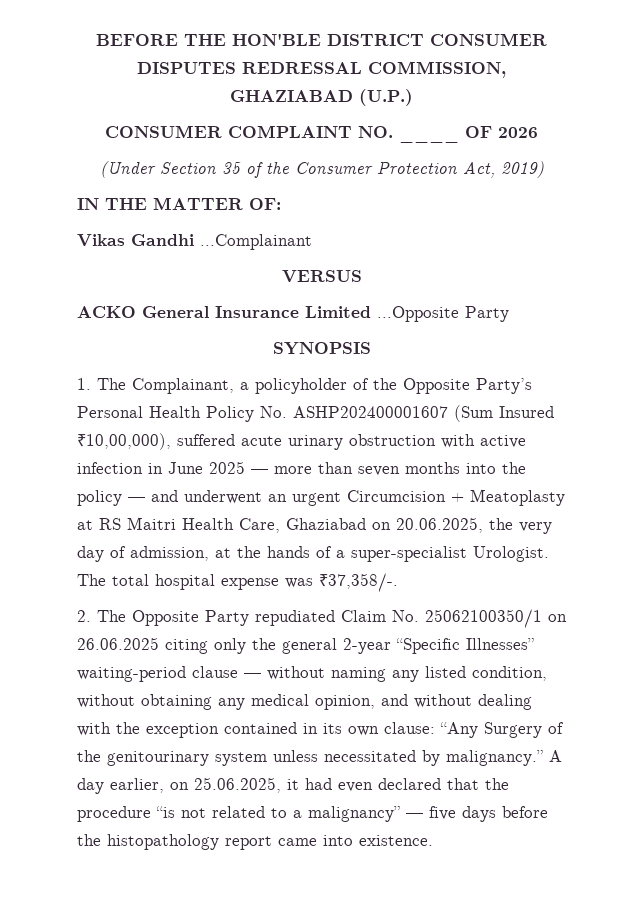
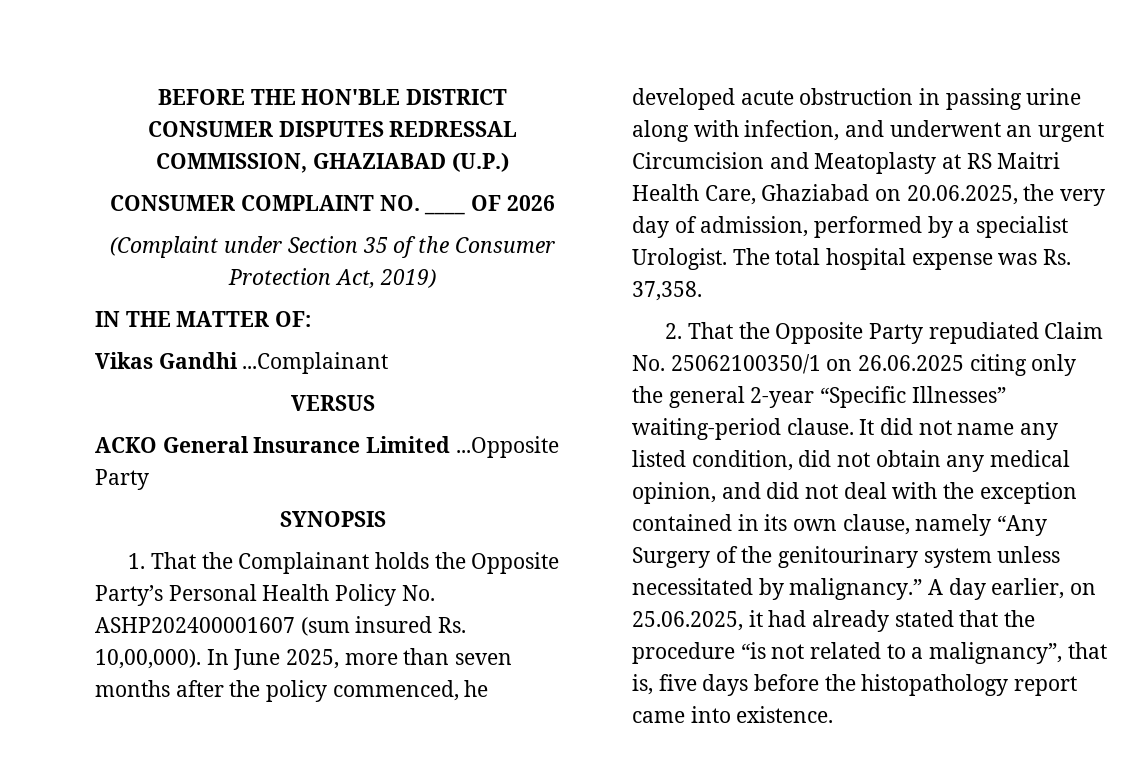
- (Under Section 35 of the Consumer Protection Act, 2019)
+ (Complaint under Section 35 of the Consumer Protection Act, 2019)
- 1. The Complainant, a policyholder of the Opposite Party’s Personal Health Policy No. ASHP202400001607 (Sum Insured ₹10,00,000), suffered acute urinary obstruction with active infection in June 2025 — more than seven months into the policy — and underwent an urgent Circumcision + Meatoplasty at RS Maitri Health Care, Ghaziabad on 20.06.2025, the very day of admission, at the hands of a super-specialist Urologist.
+ 1. That the Complainant holds the Opposite Party’s Personal Health Policy No. ASHP202400001607 (sum insured Rs. 10,00,000). In June 2025, more than seven months after the policy commenced, he developed acute obstruction in passing urine along with infection, and underwent an urgent Circumcision and Meatoplasty at RS Maitri Health Care, Ghaziabad on 20.06.2025, the very day of admission, performed by a specialist Urologist.
- The total hospital expense was ₹37,358/-.
+ The total hospital expense was Rs. 37,358.
- 2. The Opposite Party repudiated Claim No. 25062100350/1 on 26.06.2025 citing only the general 2-year “Specific Illnesses” waiting-period clause — without naming any listed condition, without obtaining any medical opinion, and without dealing with the exception contained in its own clause: “Any Surgery of the genitourinary system unless necessitated by malignancy.”
+ 2. That the Opposite Party repudiated Claim No. 25062100350/1 on 26.06.2025 citing only the general 2-year “Specific Illnesses” waiting-period clause. It did not name any listed condition, did not obtain any medical opinion, and did not deal with the exception contained in its own clause, namely “Any Surgery of the genitourinary system unless necessitated by malignancy.”
- A day earlier, on 25.06.2025, it had even declared that the procedure “is not related to a malignancy” — five days before the histopathology report came into existence.
+ A day earlier, on 25.06.2025, it had already stated that the procedure “is not related to a malignancy”, that is, five days before the histopathology report came into existence.

